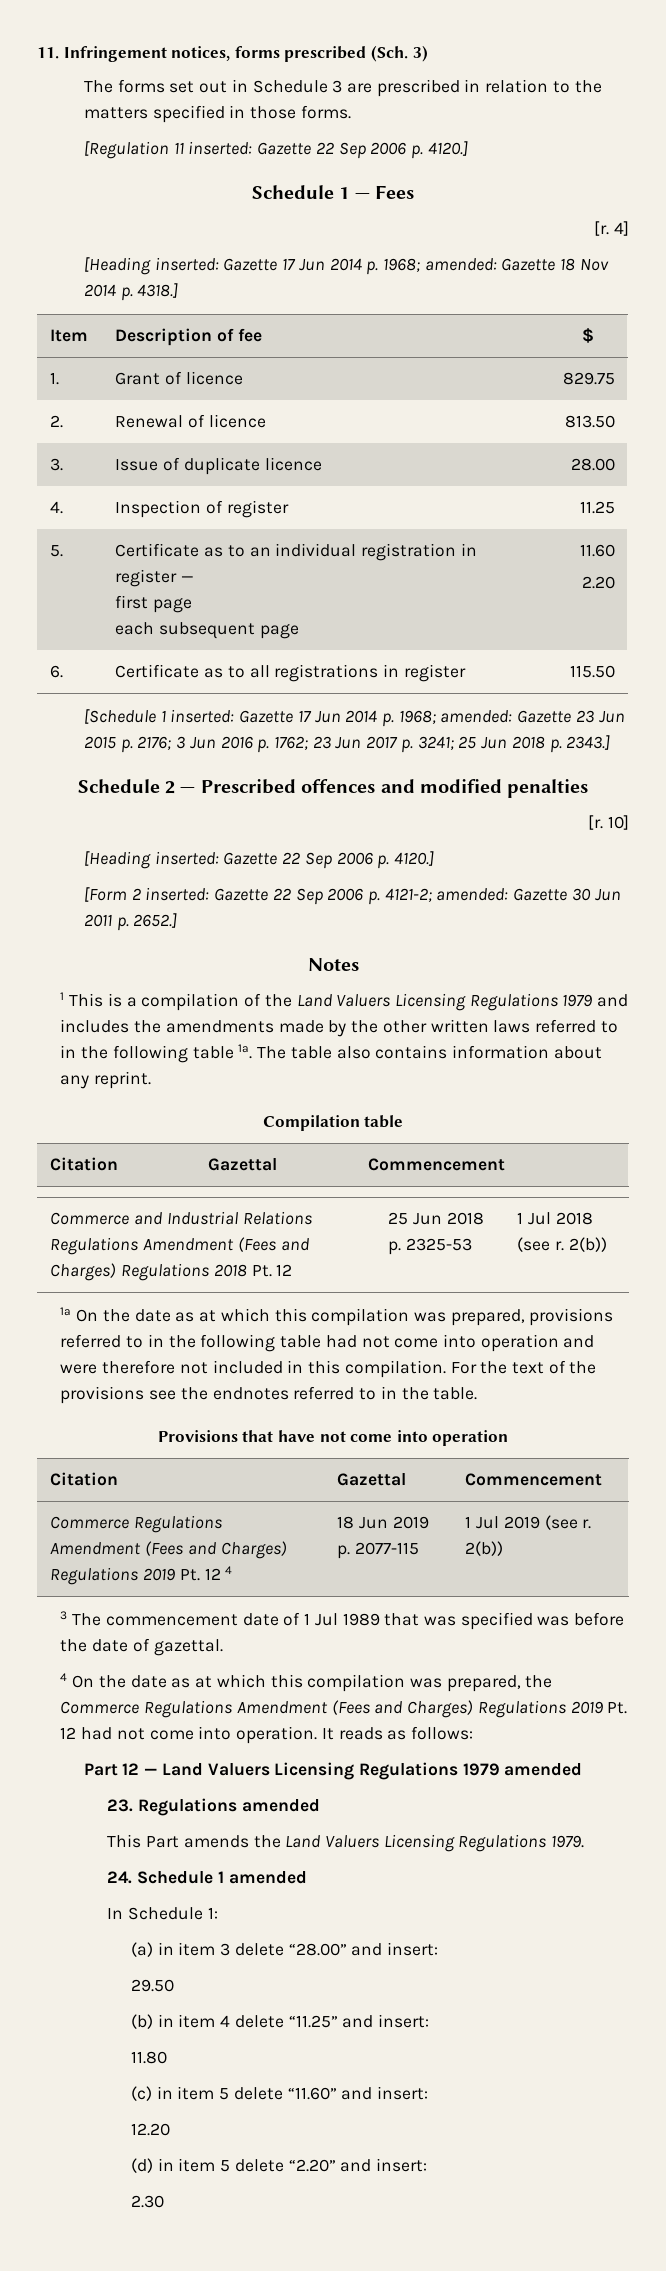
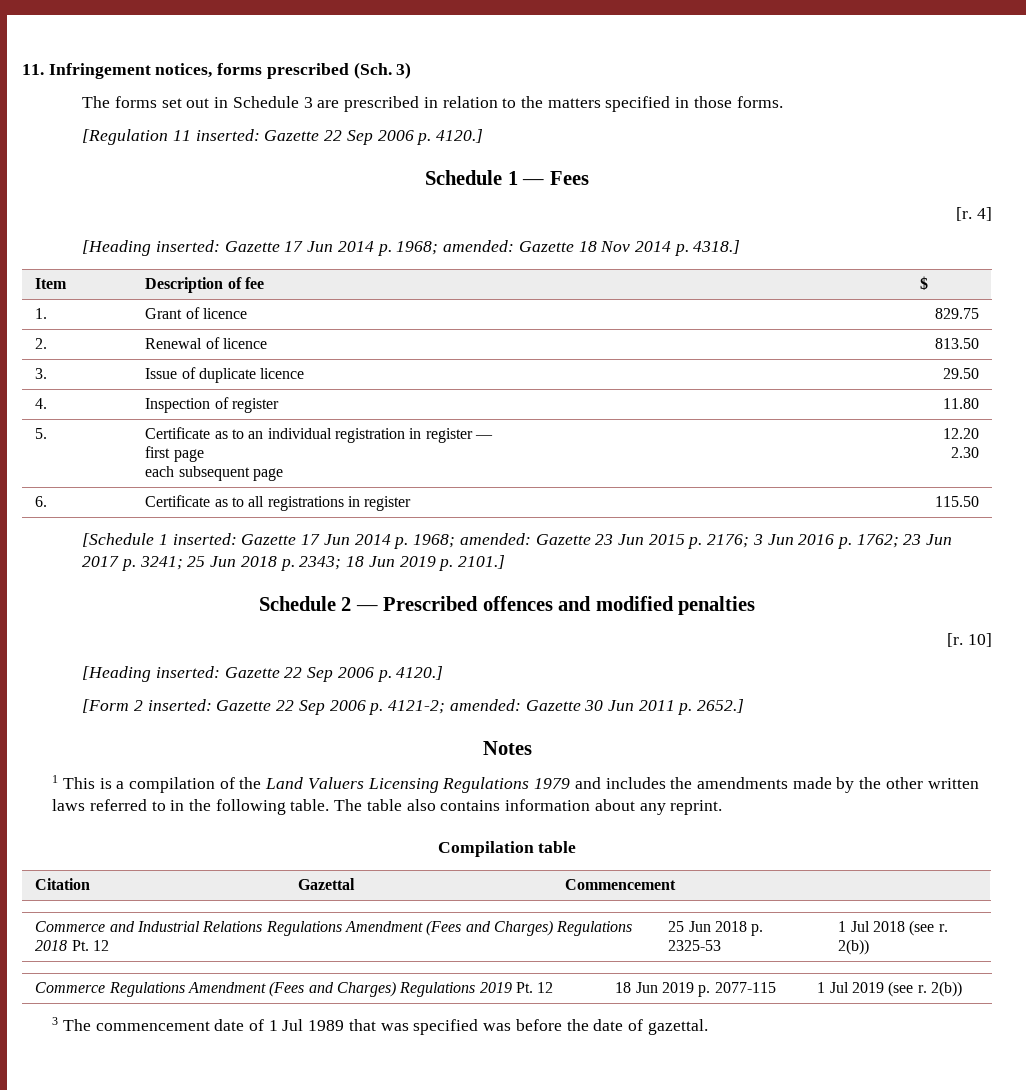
- 3. | Issue of duplicate licence | 28.00
+ 3. | Issue of duplicate licence | 29.50
- 4. | Inspection of register | 11.25
+ 4. | Inspection of register | 11.80
  5. | Certificate as to an individual registration in register —
  first page
- each subsequent page | 11.60
- 2.20
+ each subsequent page | 12.20
+ 2.30
- [Schedule 1 inserted: Gazette 17 Jun 2014 p. 1968; amended: Gazette 23 Jun 2015 p. 2176; 3 Jun 2016 p. 1762; 23 Jun 2017 p. 3241; 25 Jun 2018 p. 2343.]
+ [Schedule 1 inserted: Gazette 17 Jun 2014 p. 1968; amended: Gazette 23 Jun 2015 p. 2176; 3 Jun 2016 p. 1762; 23 Jun 2017 p. 3241; 25 Jun 2018 p. 2343; 18 Jun 2019 p. 2101.]
- 1 This is a compilation of the Land Valuers Licensing Regulations 1979 and includes the amendments made by the other written laws referred to in the following table 1a.
+ 1 This is a compilation of the Land Valuers Licensing Regulations 1979 and includes the amendments made by the other written laws referred to in the following table.
- 1a On the date as at which this compilation was prepared, provisions referred to in the following table had not come into operation and were therefore not included in this compilation. For the text of the provisions see the endnotes referred to in the table.
- Provisions that have not come into operation
- Citation | Gazettal | Commencement
- Commerce Regulations Amendment (Fees and Charges) Regulations 2019 Pt. 12 4 | 18 Jun 2019 p. 2077-115 | 1 Jul 2019 (see r. 2(b))
+ Commerce Regulations Amendment (Fees and Charges) Regulations 2019 Pt. 12 | 18 Jun 2019 p. 2077-115 | 1 Jul 2019 (see r. 2(b))
- 4 On the date as at which this compilation was prepared, the Commerce Regulations Amendment (Fees and Charges) Regulations 2019 Pt. 12 had not come into operation. It reads as follows:
- Part 12 — Land Valuers Licensing Regulations 1979 amended
- 23. Regulations amended
- This Part amends the Land Valuers Licensing Regulations 1979.
- 24. Schedule 1 amended
- In Schedule 1:
- (a) in item 3 delete “28.00” and insert:
- 29.50
- (b) in item 4 delete “11.25” and insert:
- 11.80
- (c) in item 5 delete “11.60” and insert:
- 12.20
- (d) in item 5 delete “2.20” and insert:
- 2.30

